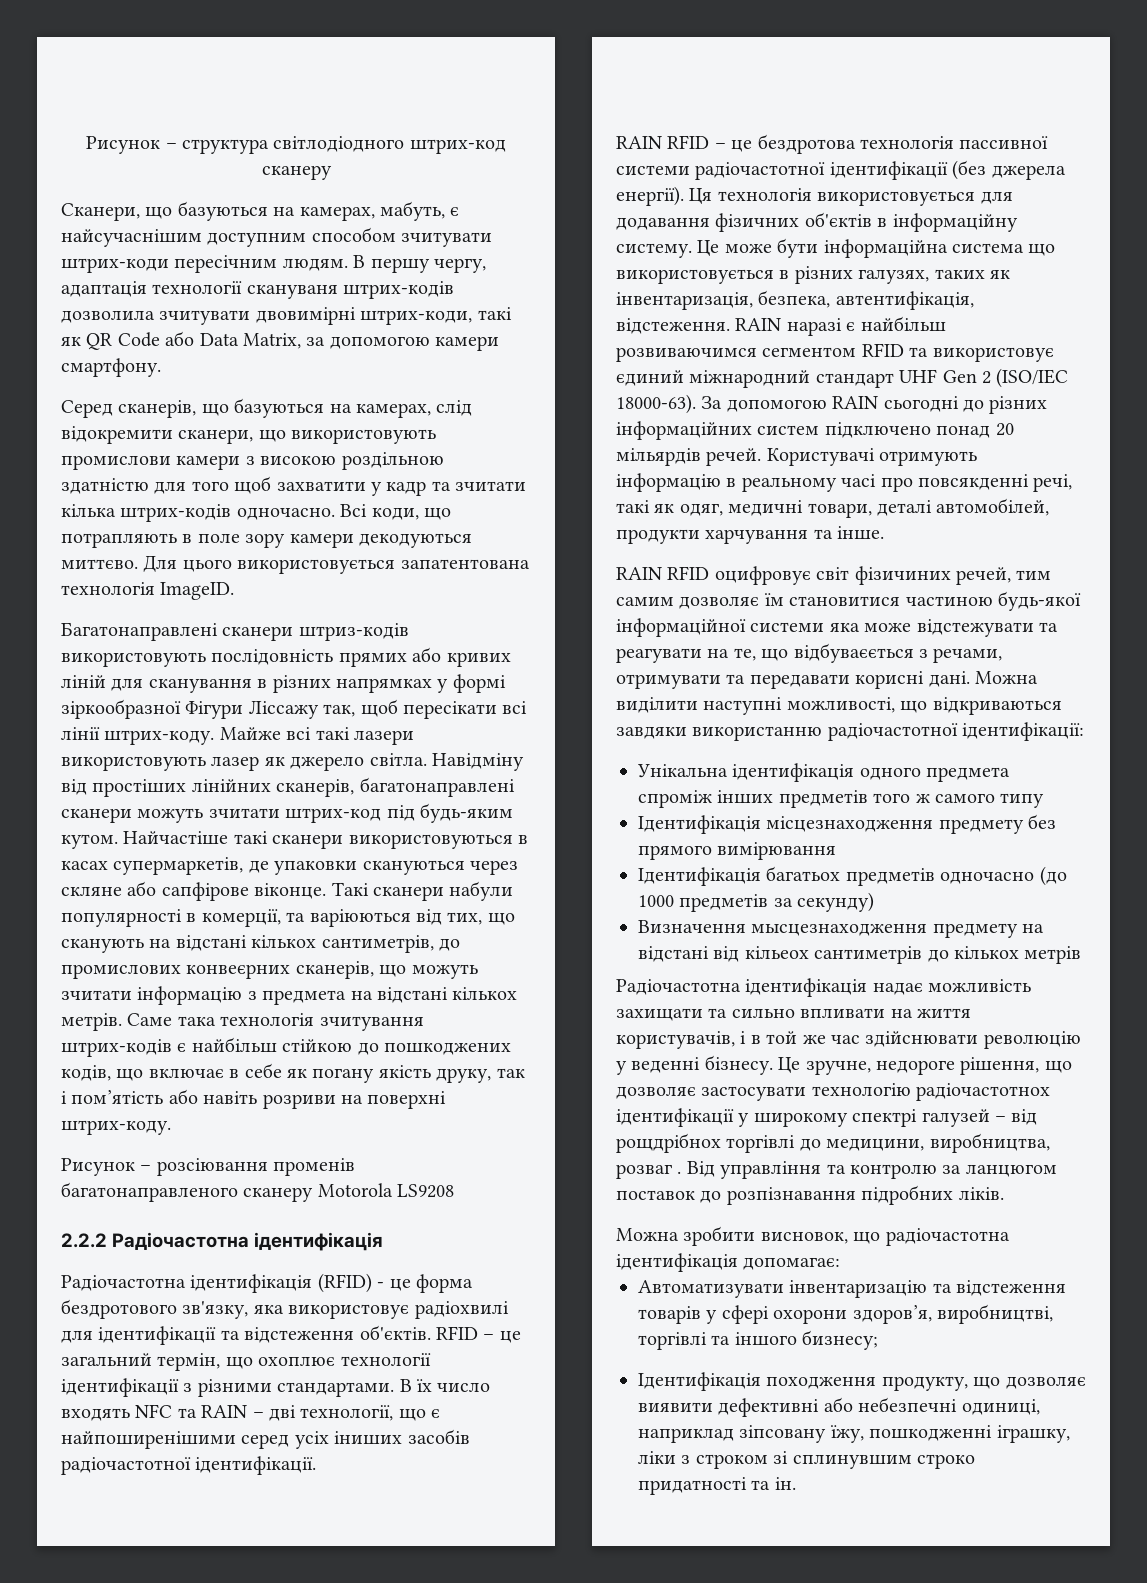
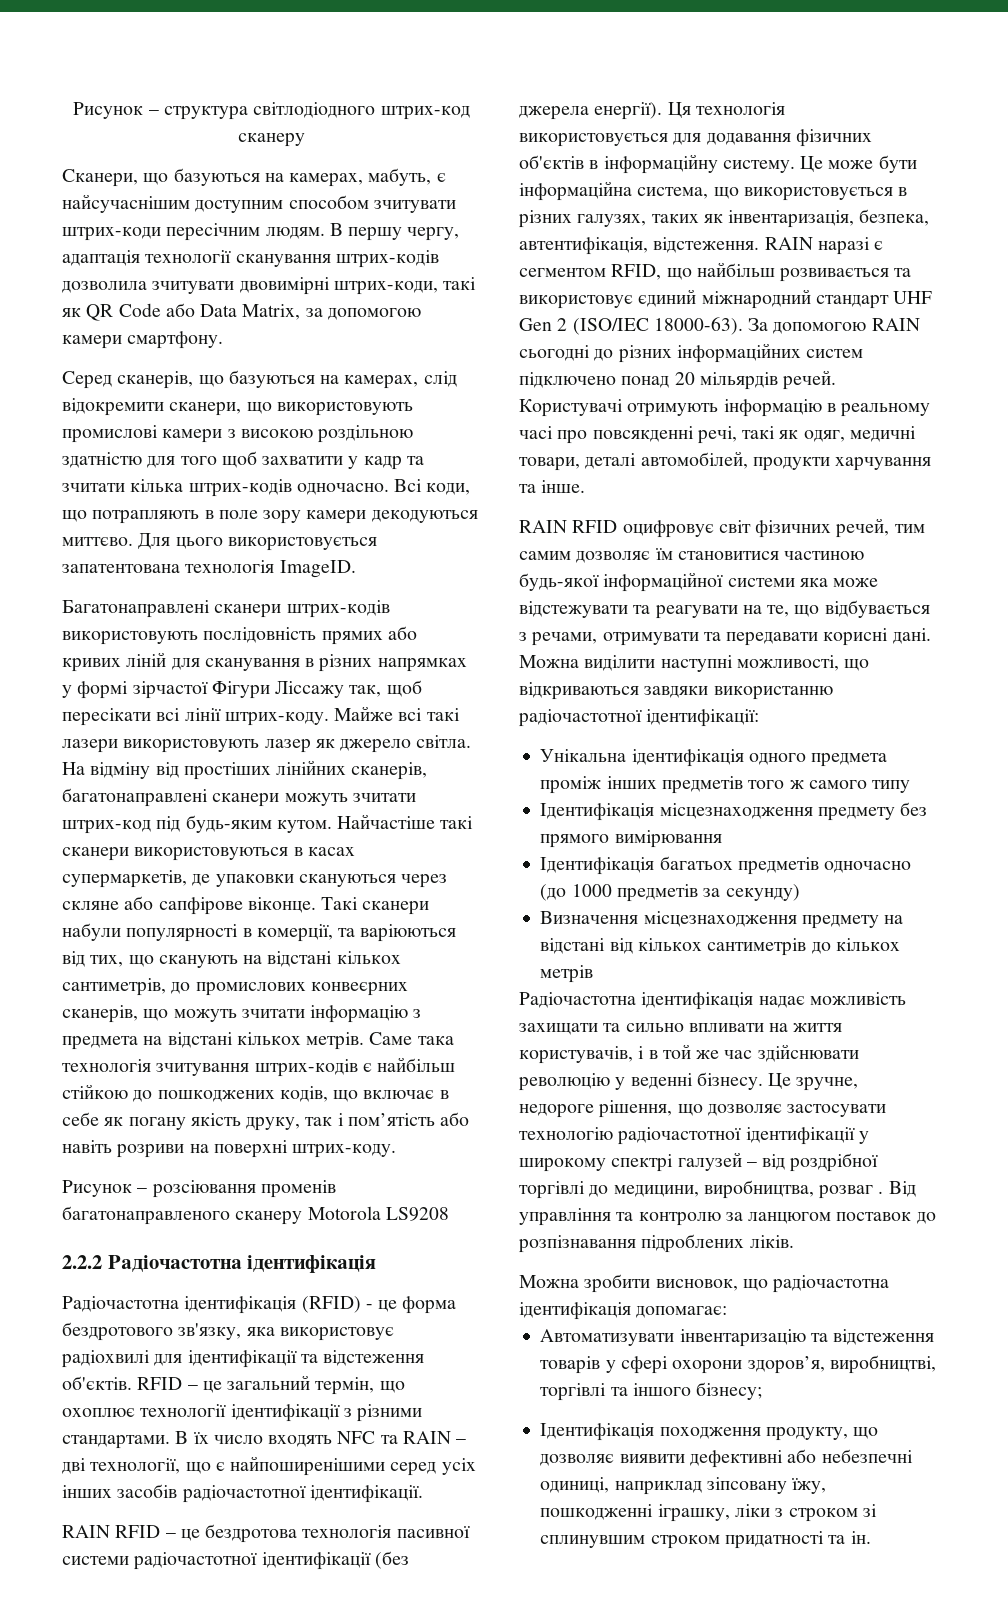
- В першу чергу, адаптація технології скануваня штрих-кодів дозволила зчитувати двовимірні штрих-коди, такі як QR Code або Data Matrix, за допомогою камери смартфону.
+ В першу чергу, адаптація технології сканування штрих-кодів дозволила зчитувати двовимірні штрих-коди, такі як QR Code або Data Matrix, за допомогою камери смартфону.
- Серед сканерів, що базуються на камерах, слід відокремити сканери, що використовують промислови камери з високою роздільною здатністю для того щоб захватити у кадр та зчитати кілька штрих-кодів одночасно.
+ Серед сканерів, що базуються на камерах, слід відокремити сканери, що використовують промислові камери з високою роздільною здатністю для того щоб захватити у кадр та зчитати кілька штрих-кодів одночасно.
- Багатонаправлені сканери штриз-кодів використовують послідовність прямих або кривих ліній для сканування в різних напрямках у формі зіркообразної Фігури Ліссажу так, щоб пересікати всі лінії штрих-коду.
+ Багатонаправлені сканери штрих-кодів використовують послідовність прямих або кривих ліній для сканування в різних напрямках у формі зірчастої Фігури Ліссажу так, щоб пересікати всі лінії штрих-коду.
- Навідміну від простіших лінійних сканерів, багатонаправлені сканери можуть зчитати штрих-код під будь-яким кутом.
+ На відміну від простіших лінійних сканерів, багатонаправлені сканери можуть зчитати штрих-код під будь-яким кутом.
- В їх число входять NFC та RAIN – дві технології, що є найпоширенішими серед усіх іниших засобів радіочастотної ідентифікації.
+ В їх число входять NFC та RAIN – дві технології, що є найпоширенішими серед усіх інших засобів радіочастотної ідентифікації.
- RAIN RFID – це бездротова технологія пассивної системи радіочастотної ідентифікації (без джерела енергії).
+ RAIN RFID – це бездротова технологія пасивної системи радіочастотної ідентифікації (без джерела енергії).
- Це може бути інформаційна система що використовується в різних галузях, таких як інвентаризація, безпека, автентифікація, відстеження.
+ Це може бути інформаційна система, що використовується в різних галузях, таких як інвентаризація, безпека, автентифікація, відстеження.
- RAIN наразі є найбільш розвиваючимся сегментом RFID та використовує єдиний міжнародний стандарт UHF Gen 2 (ISO/IEC 18000-63).
+ RAIN наразі є сегментом RFID, що найбільш розвивається та використовує єдиний міжнародний стандарт UHF Gen 2 (ISO/IEC 18000-63).
- RAIN RFID оцифровує світ фізичиних речей, тим самим дозволяє їм становитися частиною будь-якої інформаційної системи яка може відстежувати та реагувати на те, що відбуваєється з речами, отримувати та передавати корисні дані.
+ RAIN RFID оцифровує світ фізичних речей, тим самим дозволяє їм становитися частиною будь-якої інформаційної системи яка може відстежувати та реагувати на те, що відбувається з речами, отримувати та передавати корисні дані.
- Унікальна ідентифікація одного предмета спроміж інших предметів того ж самого типу
+ Унікальна ідентифікація одного предмета проміж інших предметів того ж самого типу
- Визначення мысцезнаходження предмету на відстані від кільеох сантиметрів до кількох метрів
+ Визначення місцезнаходження предмету на відстані від кількох сантиметрів до кількох метрів
- Це зручне, недороге рішення, що дозволяє застосувати технологію радіочастотнох ідентифікації у широкому спектрі галузей – від рощдрібнох торгівлі до медицини, виробництва, розваг .
+ Це зручне, недороге рішення, що дозволяє застосувати технологію радіочастотної ідентифікації у широкому спектрі галузей – від роздрібної торгівлі до медицини, виробництва, розваг .
- Від управління та контролю за ланцюгом поставок до розпізнавання підробних ліків.
+ Від управління та контролю за ланцюгом поставок до розпізнавання підроблених ліків.
- Автоматизувати інвентаризацію та відстеження товарів у сфері охорони здоров’я, виробництві, торгівлі та іншого бизнесу;
+ Автоматизувати інвентаризацію та відстеження товарів у сфері охорони здоров’я, виробництві, торгівлі та іншого бізнесу;
- Ідентифікація походження продукту, що дозволяє виявити дефективні або небезпечні одиниці, наприклад зіпсовану їжу, пошкодженні іграшку, ліки з строком зі сплинувшим строко придатності та ін.
+ Ідентифікація походження продукту, що дозволяє виявити дефективні або небезпечні одиниці, наприклад зіпсовану їжу, пошкодженні іграшку, ліки з строком зі сплинувшим строком придатності та ін.

